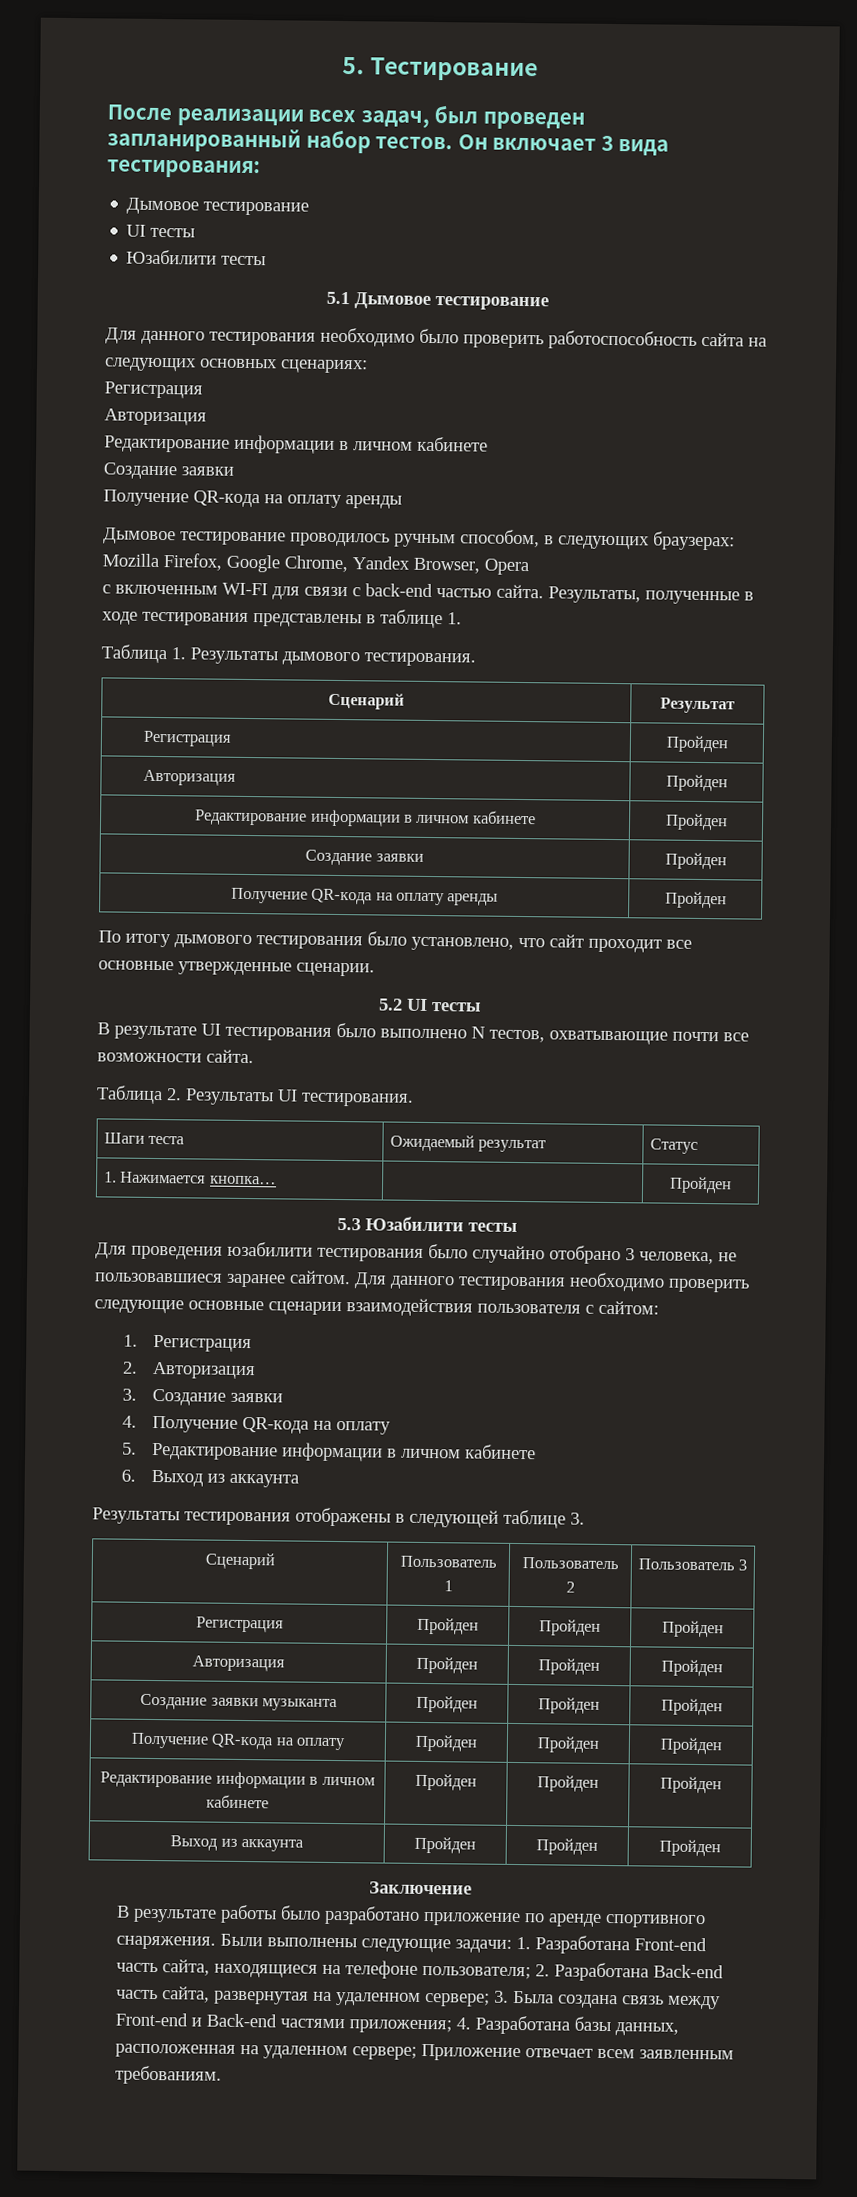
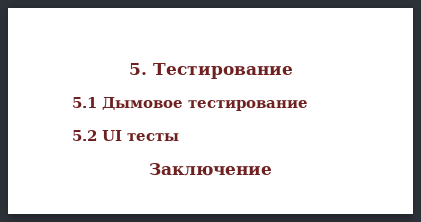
- После реализации всех задач, был проведен запланированный набор тестов. Он включает 3 вида тестирования:
- Дымовое тестирование
- UI тесты
- Юзабилити тесты
  5.1 Дымовое тестирование
- Для данного тестирования необходимо было проверить работоспособность сайта на следующих основных сценариях:
- Регистрация
- Авторизация
- Редактирование информации в личном кабинете
- Создание заявки
- Получение QR-кода на оплату аренды
- Дымовое тестирование проводилось ручным способом, в следующих браузерах: Mozilla Firefox, Google Chrome, Yandex Browser, Opera
- с включенным WI-FI для связи с back-end частью сайта. Результаты, полученные в ходе тестирования представлены в таблице 1.
- Таблица 1. Результаты дымового тестирования.
- Сценарий | Результат
- Регистрация | Пройден
- Авторизация | Пройден
- Редактирование информации в личном кабинете | Пройден
- Создание заявки | Пройден
- Получение QR-кода на оплату аренды | Пройден
- По итогу дымового тестирования было установлено, что сайт проходит все основные утвержденные сценарии.
  5.2 UI тесты
- В результате UI тестирования было выполнено N тестов, охватывающие почти все возможности сайта.
- Таблица 2. Результаты UI тестирования.
- Шаги теста | Ожидаемый результат | Статус
- 1. Нажимается кнопка… | | Пройден
- 5.3 Юзабилити тесты
- Для проведения юзабилити тестирования было случайно отобрано 3 человека, не пользовавшиеся заранее сайтом. Для данного тестирования необходимо проверить следующие основные сценарии взаимодействия пользователя с сайтом:
- 1. Регистрация
- 2. Авторизация
- 3. Создание заявки
- 4. Получение QR-кода на оплату
- 5. Редактирование информации в личном кабинете
- 6. Выход из аккаунта
- Результаты тестирования отображены в следующей таблице 3.
- Сценарий | Пользователь 1 | Пользователь 2 | Пользователь 3
- Регистрация | Пройден | Пройден | Пройден
- Авторизация | Пройден | Пройден | Пройден
- Создание заявки музыканта | Пройден | Пройден | Пройден
- Получение QR-кода на оплату | Пройден | Пройден | Пройден
- Редактирование информации в личном кабинете | Пройден | Пройден | Пройден
- Выход из аккаунта | Пройден | Пройден | Пройден
  Заключение
- В результате работы было разработано приложение по аренде спортивного снаряжения. Были выполнены следующие задачи: 1. Разработана Front-end часть сайта, находящиеся на телефоне пользователя; 2. Разработана Back-end часть сайта, развернутая на удаленном сервере; 3. Была создана связь между Front-end и Back-end частями приложения; 4. Разработана базы данных, расположенная на удаленном сервере; Приложение отвечает всем заявленным требованиям.

